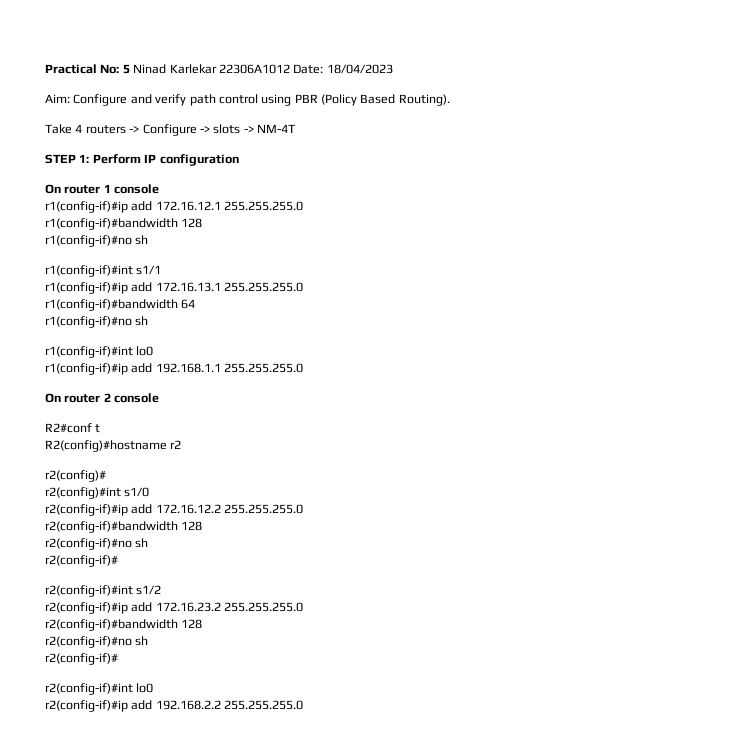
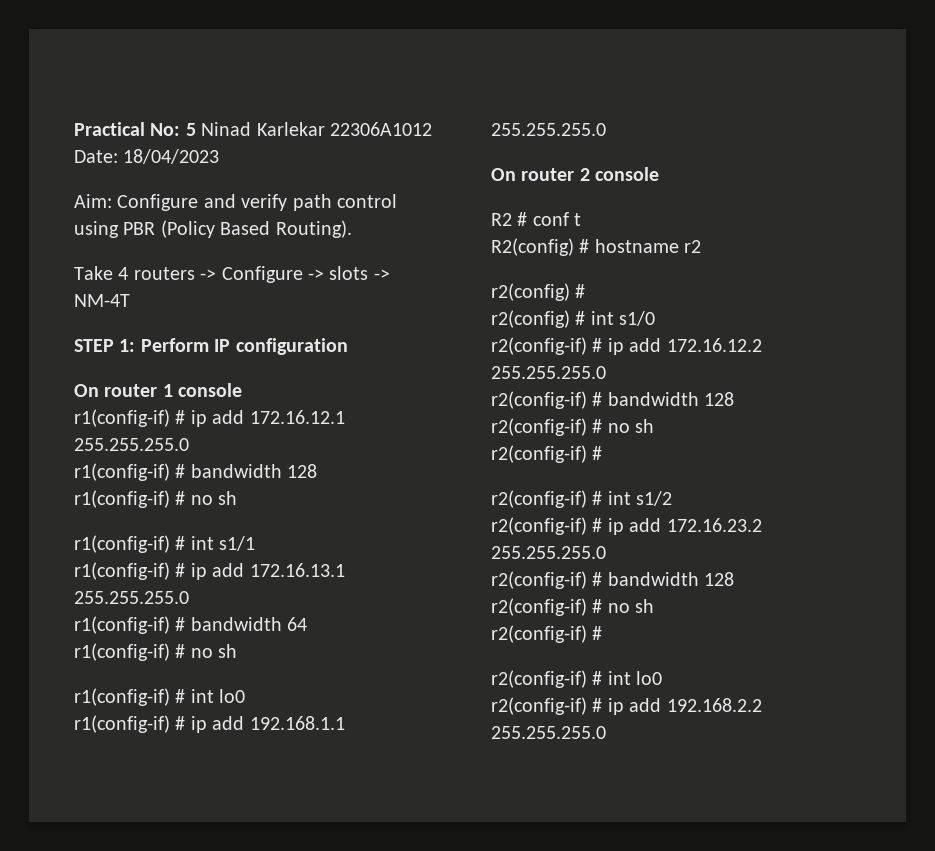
- r1(config-if)#ip add 172.16.12.1 255.255.255.0
+ r1(config-if) # ip add 172.16.12.1 255.255.255.0
- r1(config-if)#bandwidth 128
- r1(config-if)#no sh
- r1(config-if)#int s1/1
- r1(config-if)#ip add 172.16.13.1 255.255.255.0
- r1(config-if)#bandwidth 64
- r1(config-if)#no sh
- r1(config-if)#int lo0
- r1(config-if)#ip add 192.168.1.1 255.255.255.0
+ r1(config-if) # bandwidth 128
+ r1(config-if) # no sh
+ r1(config-if) # int s1/1
+ r1(config-if) # ip add 172.16.13.1 255.255.255.0
+ r1(config-if) # bandwidth 64
+ r1(config-if) # no sh
+ r1(config-if) # int lo0
+ r1(config-if) # ip add 192.168.1.1 255.255.255.0
- R2#conf t
- R2(config)#hostname r2
- r2(config)#
- r2(config)#int s1/0
- r2(config-if)#ip add 172.16.12.2 255.255.255.0
- r2(config-if)#bandwidth 128
- r2(config-if)#no sh
- r2(config-if)#
- r2(config-if)#int s1/2
- r2(config-if)#ip add 172.16.23.2 255.255.255.0
- r2(config-if)#bandwidth 128
- r2(config-if)#no sh
- r2(config-if)#
- r2(config-if)#int lo0
- r2(config-if)#ip add 192.168.2.2 255.255.255.0
+ R2 # conf t
+ R2(config) # hostname r2
+ r2(config) #
+ r2(config) # int s1/0
+ r2(config-if) # ip add 172.16.12.2 255.255.255.0
+ r2(config-if) # bandwidth 128
+ r2(config-if) # no sh
+ r2(config-if) #
+ r2(config-if) # int s1/2
+ r2(config-if) # ip add 172.16.23.2 255.255.255.0
+ r2(config-if) # bandwidth 128
+ r2(config-if) # no sh
+ r2(config-if) #
+ r2(config-if) # int lo0
+ r2(config-if) # ip add 192.168.2.2 255.255.255.0

